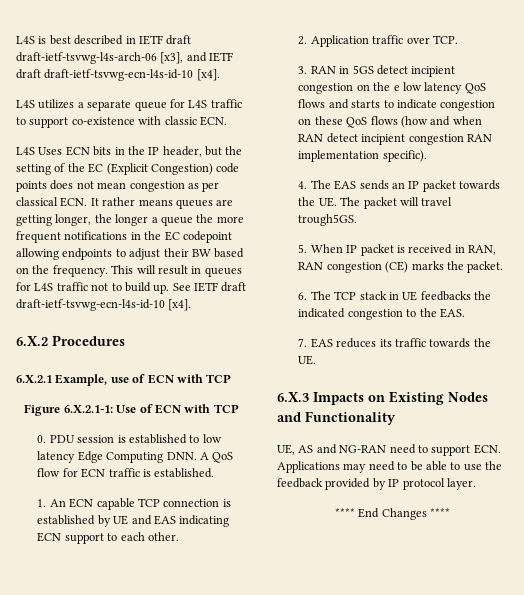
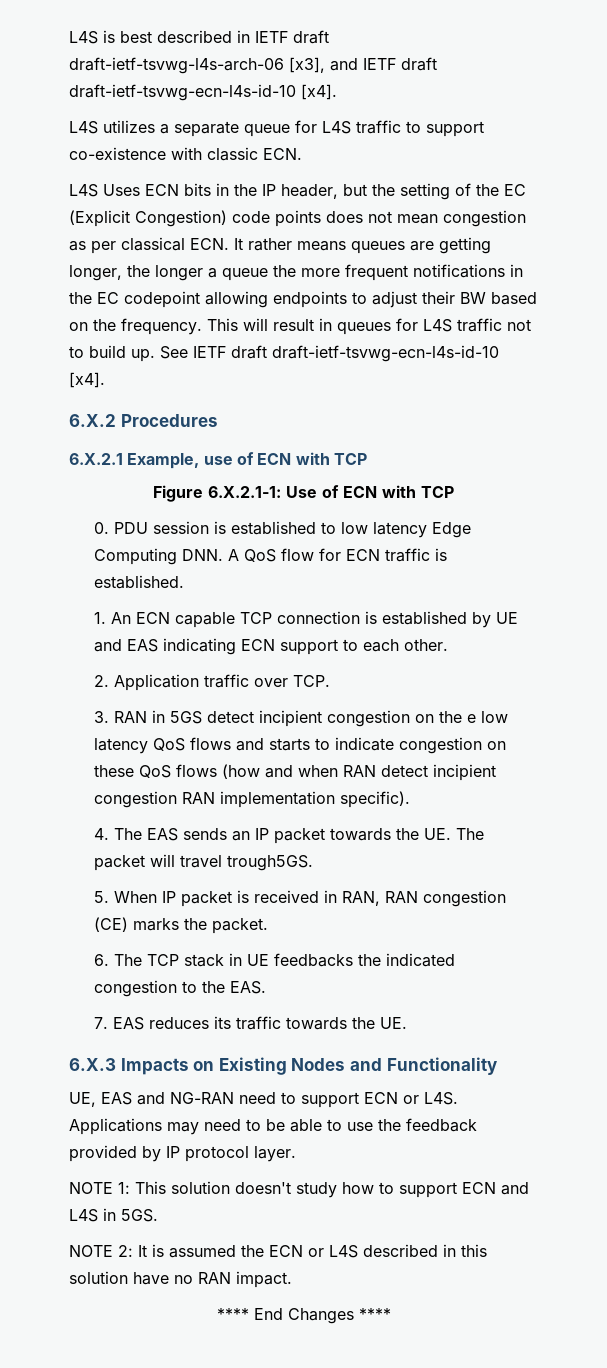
- UE, AS and NG-RAN need to support ECN. Applications may need to be able to use the feedback provided by IP protocol layer.
+ UE, EAS and NG-RAN need to support ECN or L4S. Applications may need to be able to use the feedback provided by IP protocol layer.
+ NOTE 1: This solution doesn't study how to support ECN and L4S in 5GS.
+ NOTE 2: It is assumed the ECN or L4S described in this solution have no RAN impact.

